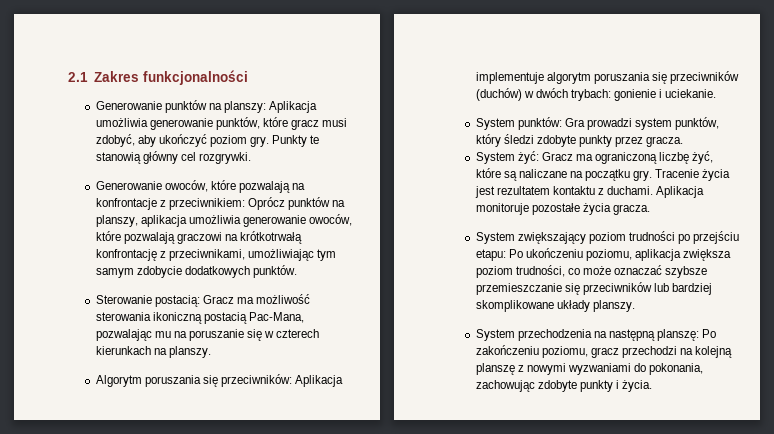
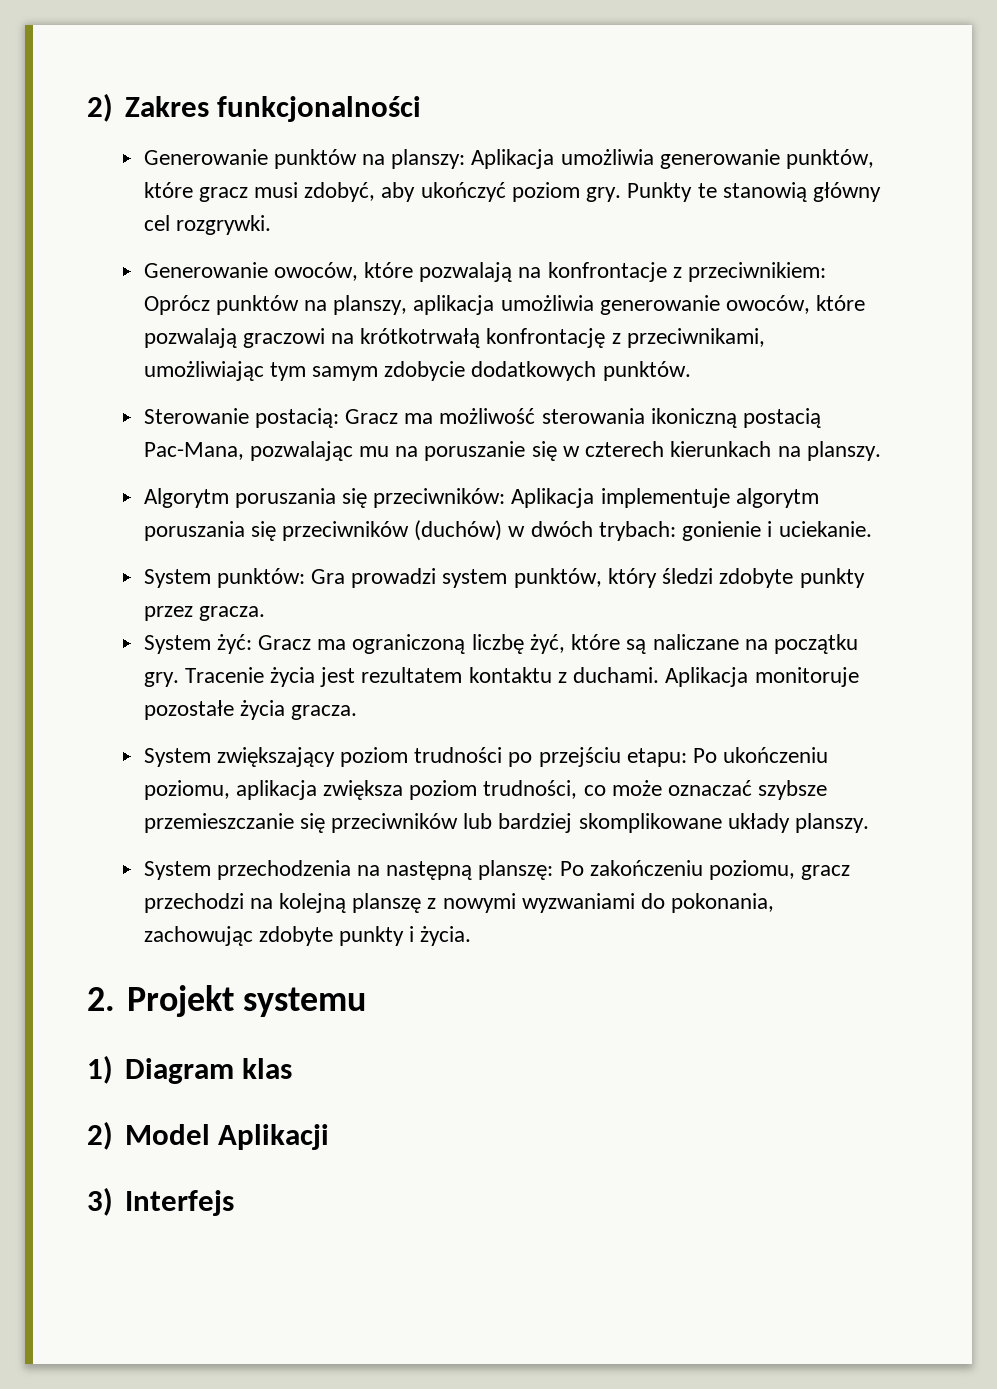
- 2.1 Zakres funkcjonalności
+ 2) Zakres funkcjonalności
+ 2. Projekt systemu
+ 1) Diagram klas
+ 2) Model Aplikacji
+ 3) Interfejs

